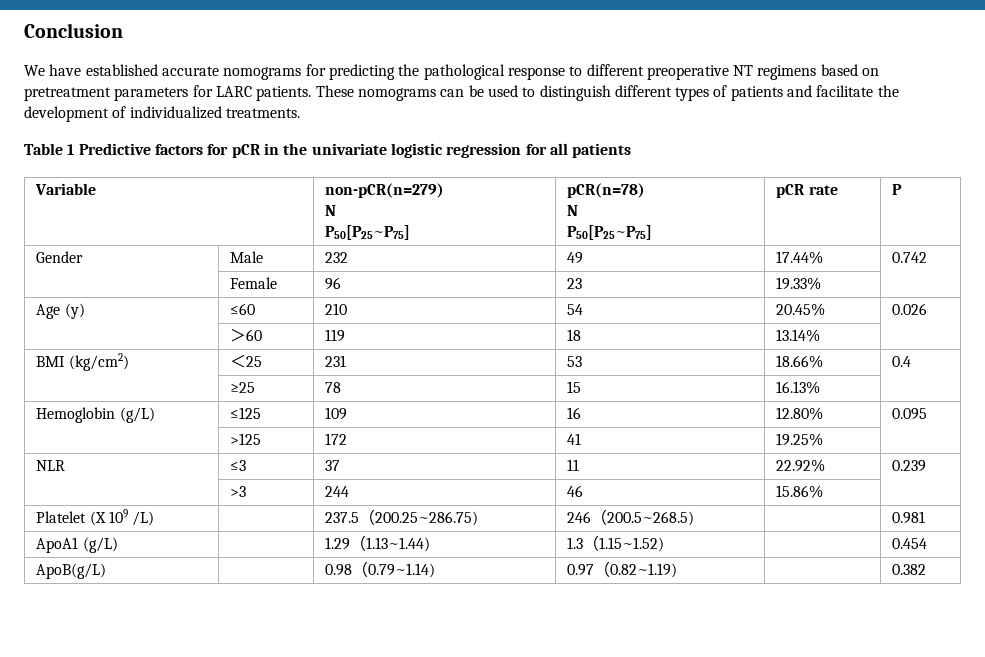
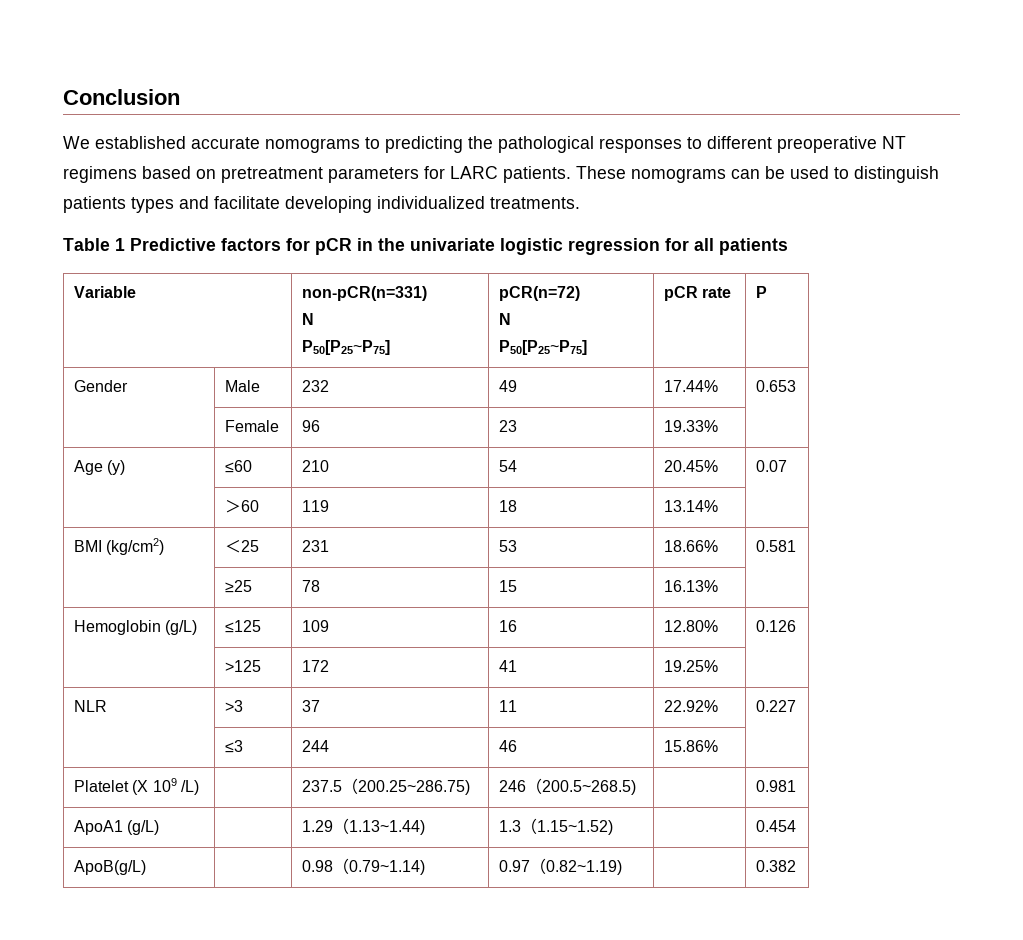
- We have established accurate nomograms for predicting the pathological response to different preoperative NT regimens based on pretreatment parameters for LARC patients.
+ We established accurate nomograms to predicting the pathological responses to different preoperative NT regimens based on pretreatment parameters for LARC patients.
- These nomograms can be used to distinguish different types of patients and facilitate the development of individualized treatments.
+ These nomograms can be used to distinguish patients types and facilitate developing individualized treatments.
- Variable | non-pCR(n=279)
+ Variable | non-pCR(n=331)
  N
- P50[P25~P75] | pCR(n=78)
+ P50[P25~P75] | pCR(n=72)
- Gender | Male | 232 | 49 | 17.44% | 0.742
+ Gender | Male | 232 | 49 | 17.44% | 0.653
- Age (y) | ≤60 | 210 | 54 | 20.45% | 0.026
+ Age (y) | ≤60 | 210 | 54 | 20.45% | 0.07
- BMI (kg/cm2) | ＜25 | 231 | 53 | 18.66% | 0.4
+ BMI (kg/cm2) | ＜25 | 231 | 53 | 18.66% | 0.581
- Hemoglobin (g/L) | ≤125 | 109 | 16 | 12.80% | 0.095
+ Hemoglobin (g/L) | ≤125 | 109 | 16 | 12.80% | 0.126
- NLR | ≤3 | 37 | 11 | 22.92% | 0.239
- | >3 | 244 | 46 | 15.86% |
+ NLR | >3 | 37 | 11 | 22.92% | 0.227
+ | ≤3 | 244 | 46 | 15.86% |

